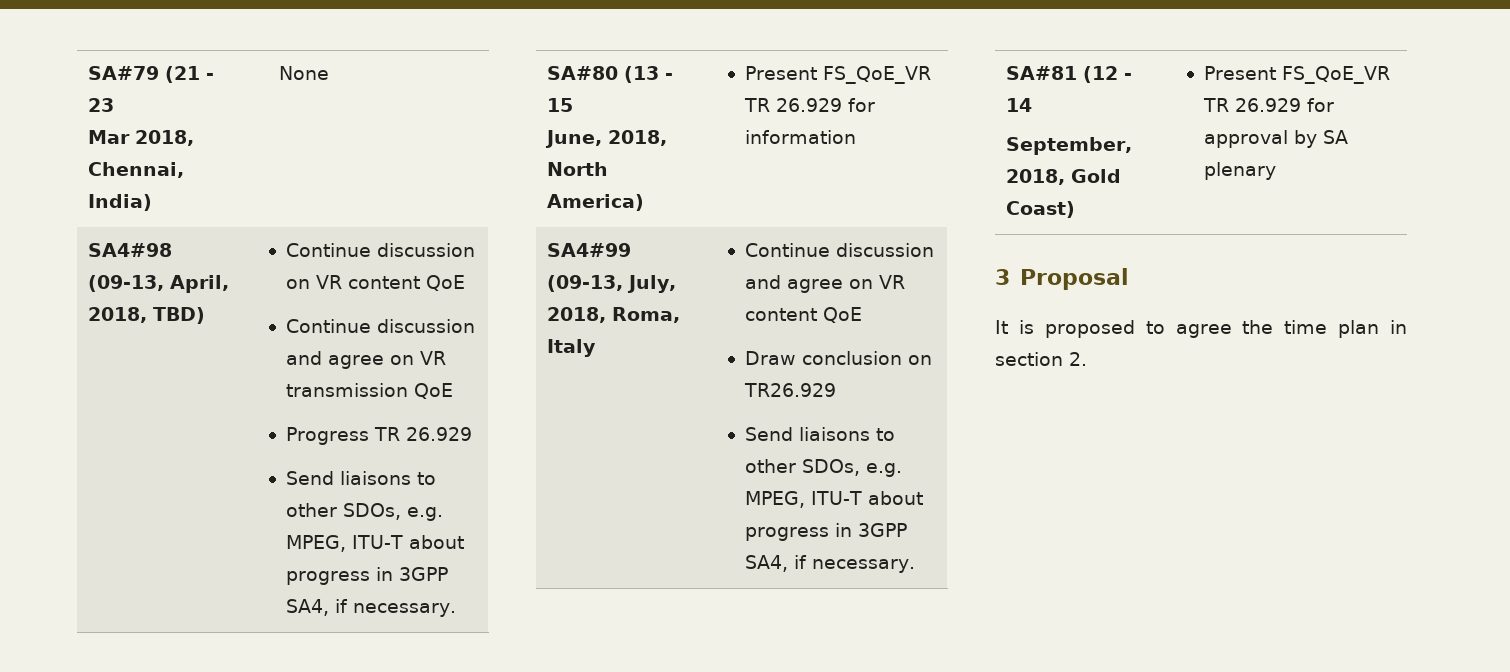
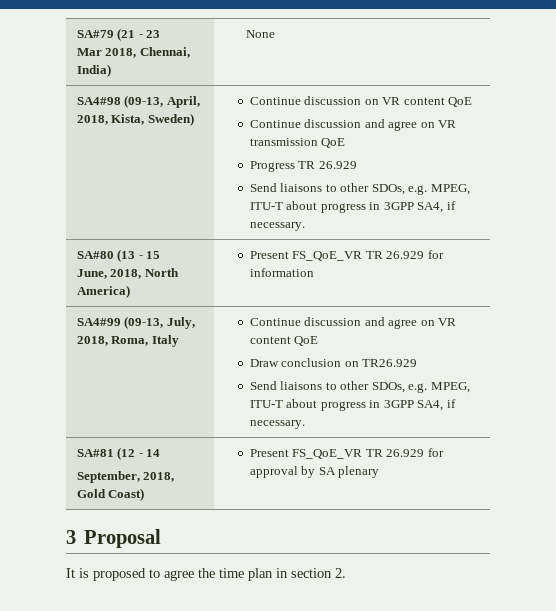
- SA4#98 (09-13, April, 2018, TBD) | Continue discussion on VR content QoE
+ SA4#98 (09-13, April, 2018, Kista, Sweden) | Continue discussion on VR content QoE

